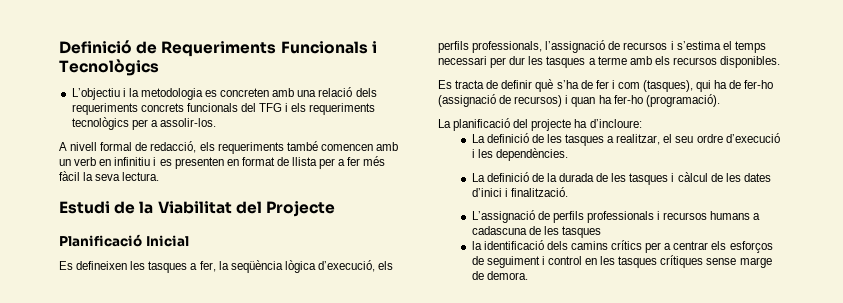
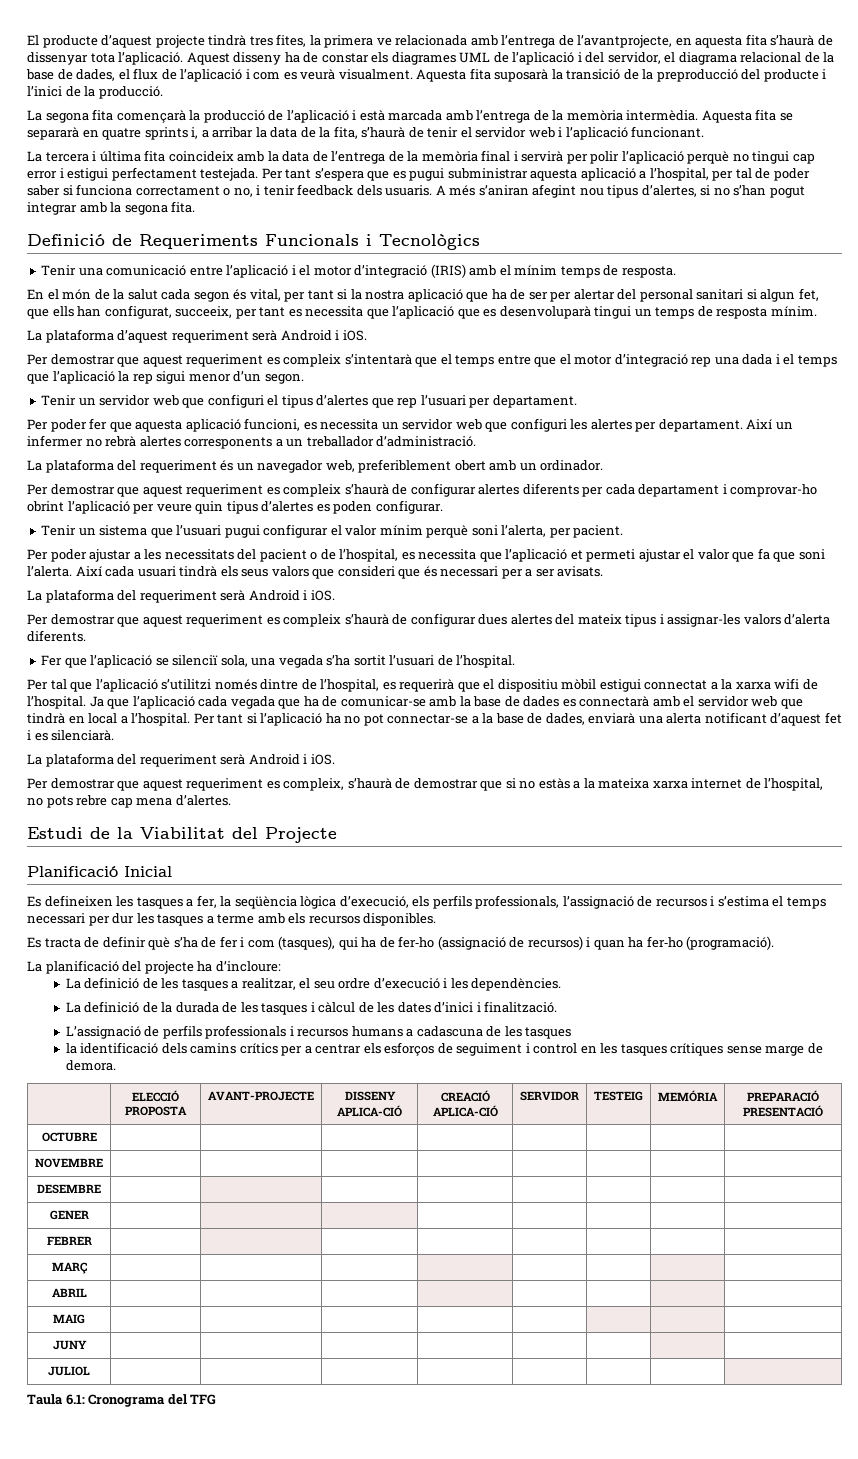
+ El producte d’aquest projecte tindrà tres fites, la primera ve relacionada amb l’entrega de l’avantprojecte, en aquesta fita s’haurà de dissenyar tota l’aplicació. Aquest disseny ha de constar els diagrames UML de l’aplicació i del servidor, el diagrama relacional de la base de dades, el flux de l’aplicació i com es veurà visualment. Aquesta fita suposarà la transició de la preproducció del producte i l’inici de la producció.
+ La segona fita començarà la producció de l’aplicació i està marcada amb l’entrega de la memòria intermèdia. Aquesta fita se separarà en quatre sprints i, a arribar la data de la fita, s’haurà de tenir el servidor web i l’aplicació funcionant.
+ La tercera i última fita coincideix amb la data de l’entrega de la memòria final i servirà per polir l’aplicació perquè no tingui cap error i estigui perfectament testejada. Per tant s’espera que es pugui subministrar aquesta aplicació a l’hospital, per tal de poder saber si funciona correctament o no, i tenir feedback dels usuaris. A més s’aniran afegint nou tipus d’alertes, si no s’han pogut integrar amb la segona fita.
- L’objectiu i la metodologia es concreten amb una relació dels requeriments concrets funcionals del TFG i els requeriments tecnològics per a assolir-los.
- A nivell formal de redacció, els requeriments també comencen amb un verb en infinitiu i es presenten en format de llista per a fer més fàcil la seva lectura.
+ Tenir una comunicació entre l’aplicació i el motor d’integració (IRIS) amb el mínim temps de resposta.
+ En el món de la salut cada segon és vital, per tant si la nostra aplicació que ha de ser per alertar del personal sanitari si algun fet, que ells han configurat, succeeix, per tant es necessita que l’aplicació que es desenvoluparà tingui un temps de resposta mínim.
+ La plataforma d’aquest requeriment serà Android i iOS.
+ Per demostrar que aquest requeriment es compleix s’intentarà que el temps entre que el motor d’integració rep una dada i el temps que l’aplicació la rep sigui menor d’un segon.
+ Tenir un servidor web que configuri el tipus d’alertes que rep l’usuari per departament.
+ Per poder fer que aquesta aplicació funcioni, es necessita un servidor web que configuri les alertes per departament. Així un infermer no rebrà alertes corresponents a un treballador d’administració.
+ La plataforma del requeriment és un navegador web, preferiblement obert amb un ordinador.
+ Per demostrar que aquest requeriment es compleix s’haurà de configurar alertes diferents per cada departament i comprovar-ho obrint l’aplicació per veure quin tipus d’alertes es poden configurar.
+ Tenir un sistema que l’usuari pugui configurar el valor mínim perquè soni l’alerta, per pacient.
+ Per poder ajustar a les necessitats del pacient o de l’hospital, es necessita que l’aplicació et permeti ajustar el valor que fa que soni l’alerta. Així cada usuari tindrà els seus valors que consideri que és necessari per a ser avisats.
+ La plataforma del requeriment serà Android i iOS.
+ Per demostrar que aquest requeriment es compleix s’haurà de configurar dues alertes del mateix tipus i assignar-les valors d’alerta diferents.
+ Fer que l’aplicació se silenciï sola, una vegada s’ha sortit l’usuari de l’hospital.
+ Per tal que l’aplicació s’utilitzi només dintre de l’hospital, es requerirà que el dispositiu mòbil estigui connectat a la xarxa wifi de l’hospital. Ja que l’aplicació cada vegada que ha de comunicar-se amb la base de dades es connectarà amb el servidor web que tindrà en local a l’hospital. Per tant si l’aplicació ha no pot connectar-se a la base de dades, enviarà una alerta notificant d’aquest fet i es silenciarà.
+ La plataforma del requeriment serà Android i iOS.
+ Per demostrar que aquest requeriment es compleix, s’haurà de demostrar que si no estàs a la mateixa xarxa internet de l’hospital, no pots rebre cap mena d’alertes.
+ | ELECCIÓ PROPOSTA | AVANT-PROJECTE | DISSENY APLICA-CIÓ | CREACIÓ APLICA-CIÓ | SERVIDOR | TESTEIG | MEMÓRIA | PREPARACIÓ PRESENTACIÓ
+ OCTUBRE | | | | | | | |
+ NOVEMBRE | | | | | | | |
+ DESEMBRE | | | | | | | |
+ GENER | | | | | | | |
+ FEBRER | | | | | | | |
+ MARÇ | | | | | | | |
+ ABRIL | | | | | | | |
+ MAIG | | | | | | | |
+ JUNY | | | | | | | |
+ JULIOL | | | | | | | |
+ Taula 6.1: Cronograma del TFG

